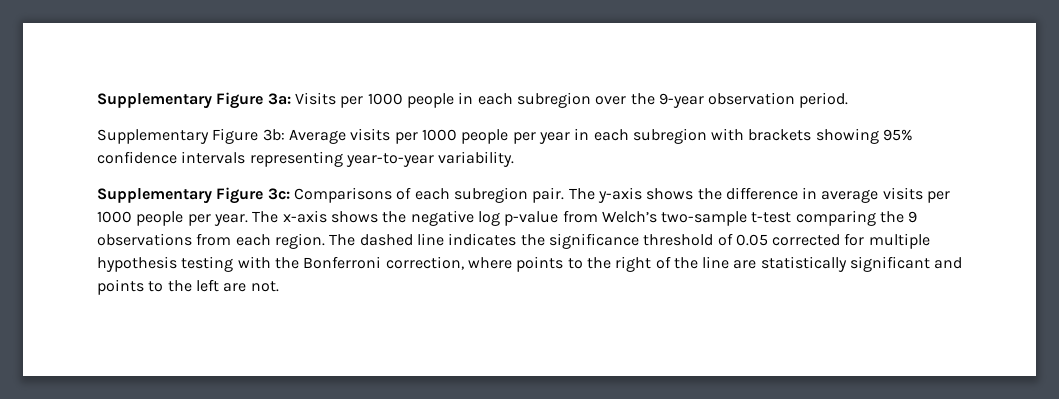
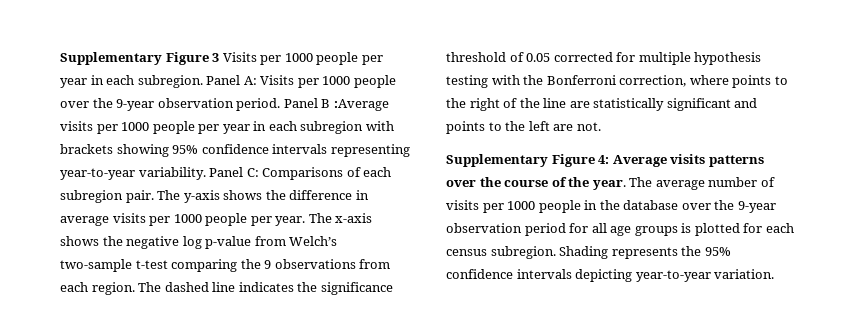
- Supplementary Figure 3a: Visits per 1000 people in each subregion over the 9-year observation period.
- Supplementary Figure 3b: Average visits per 1000 people per year in each subregion with brackets showing 95% confidence intervals representing year-to-year variability.
- Supplementary Figure 3c: Comparisons of each subregion pair.
+ Supplementary Figure 3 Visits per 1000 people per year in each subregion. Panel A: Visits per 1000 people over the 9-year observation period. Panel B :Average visits per 1000 people per year in each subregion with brackets showing 95% confidence intervals representing year-to-year variability. Panel C: Comparisons of each subregion pair.
+ Supplementary Figure 4: Average visits patterns over the course of the year. The average number of visits per 1000 people in the database over the 9-year observation period for all age groups is plotted for each census subregion. Shading represents the 95% confidence intervals depicting year-to-year variation.

